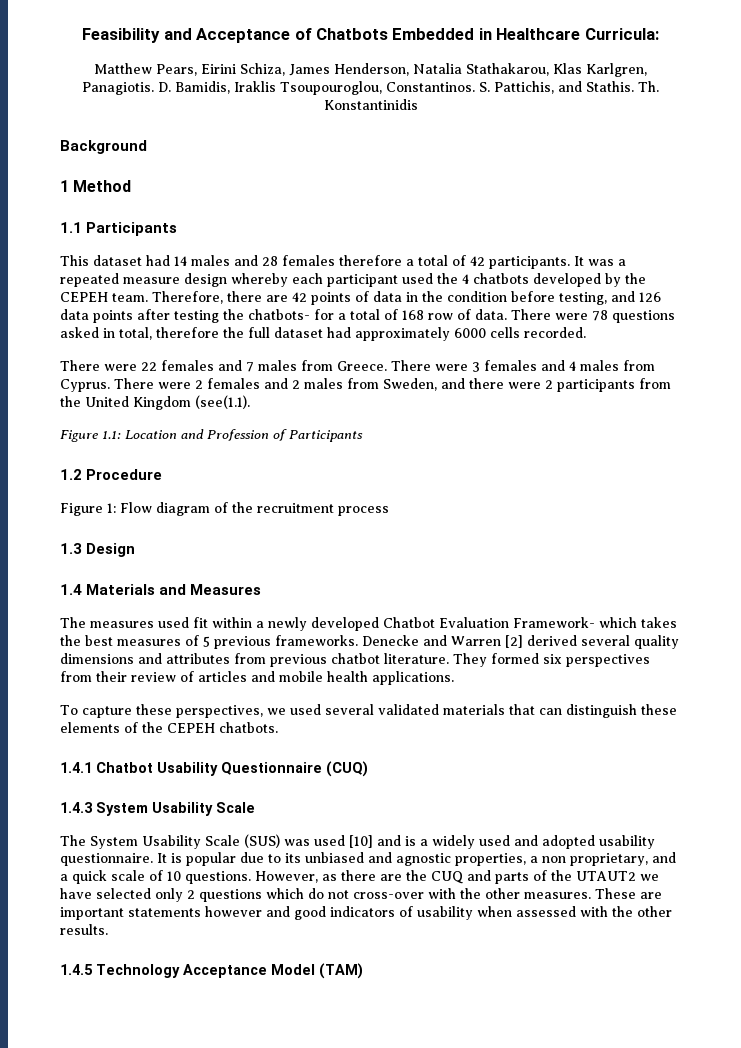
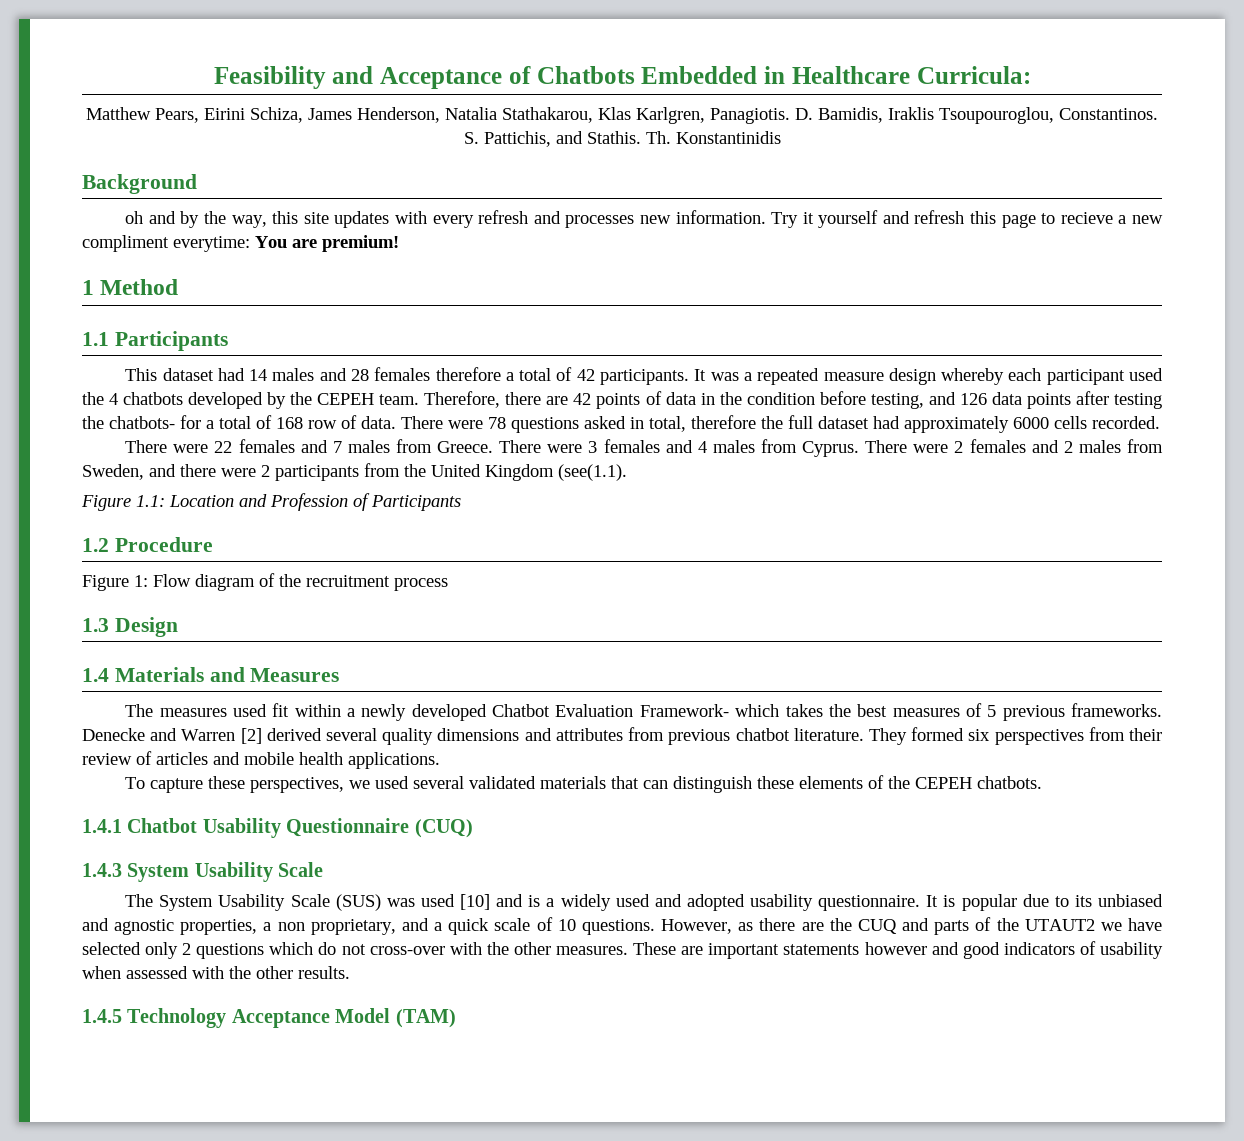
+ oh and by the way, this site updates with every refresh and processes new information. Try it yourself and refresh this page to recieve a new compliment everytime: You are premium!

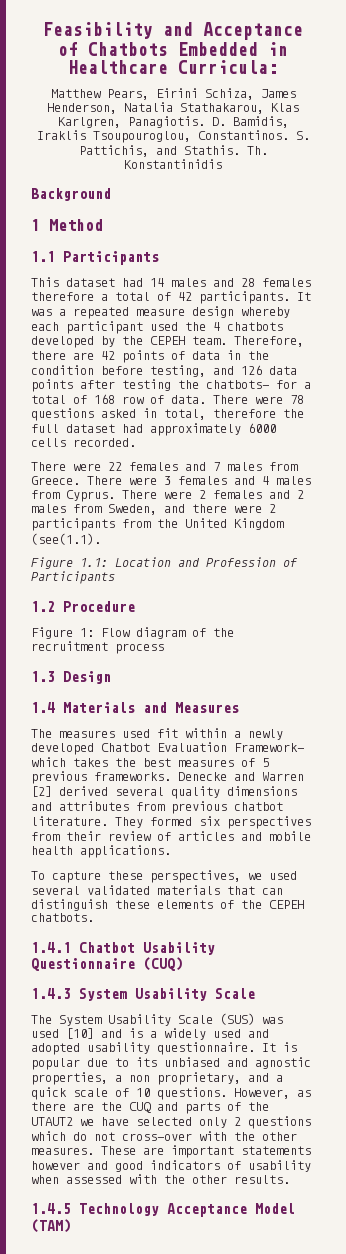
- oh and by the way, this site updates with every refresh and processes new information. Try it yourself and refresh this page to recieve a new compliment everytime: You are premium!

